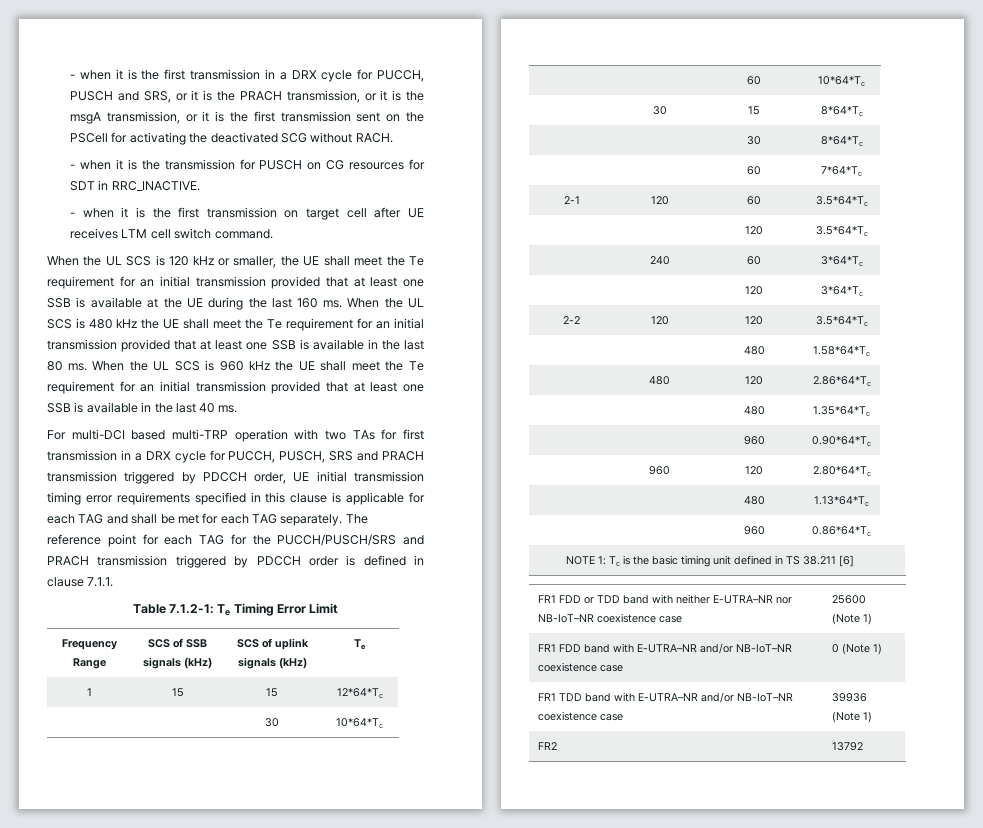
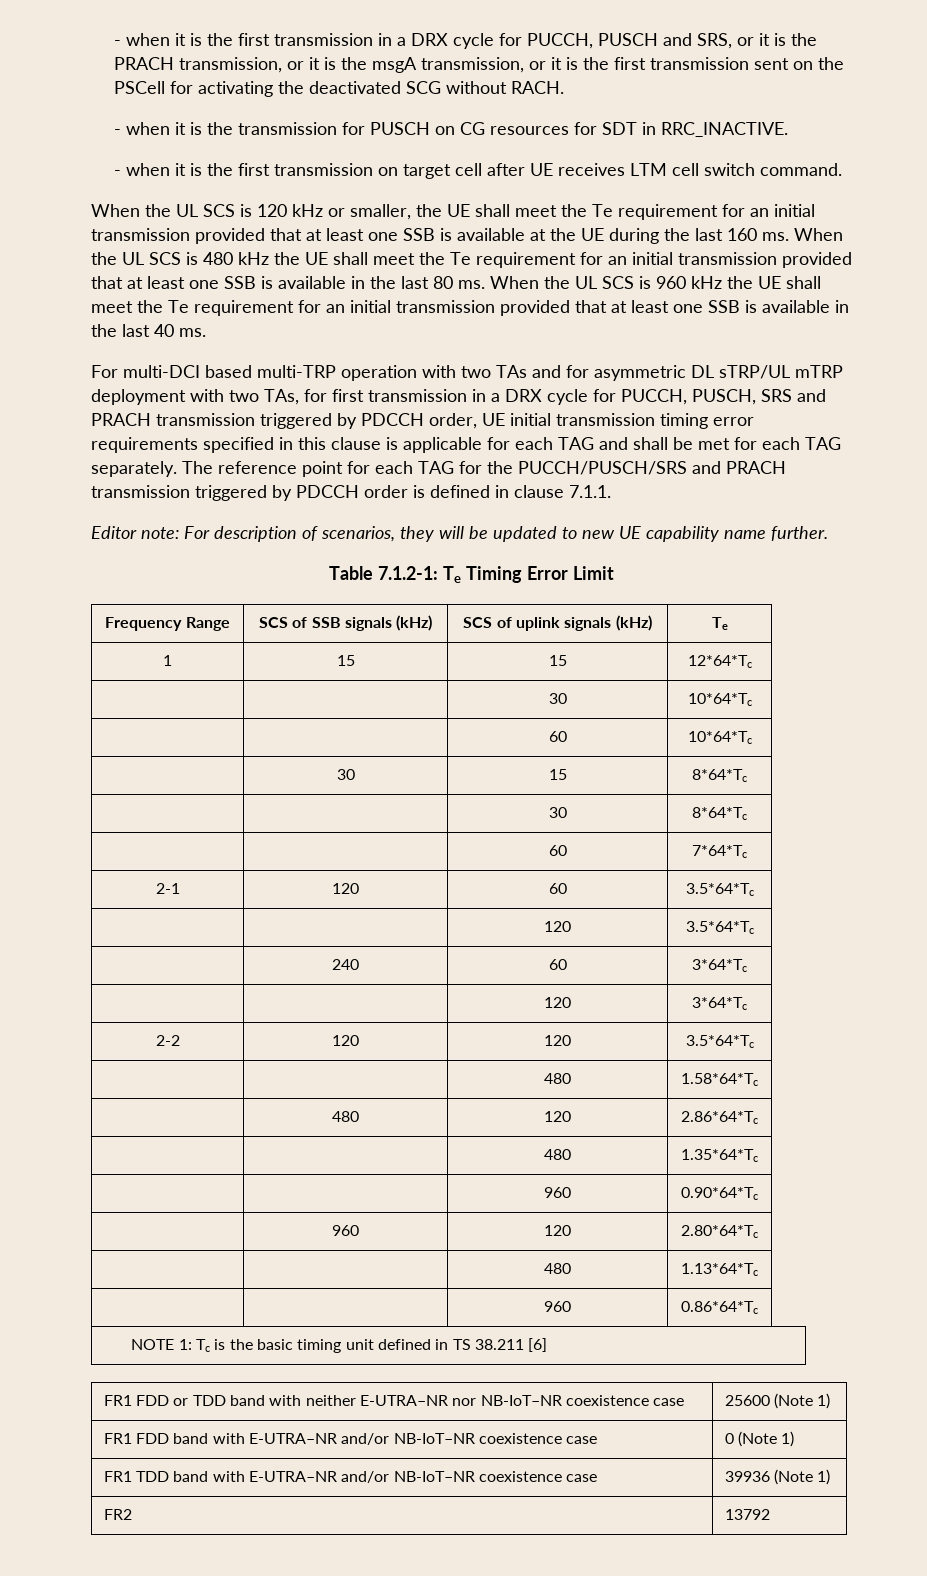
- For multi-DCI based multi-TRP operation with two TAs for first transmission in a DRX cycle for PUCCH, PUSCH, SRS and PRACH transmission triggered by PDCCH order, UE initial transmission timing error requirements specified in this clause is applicable for each TAG and shall be met for each TAG separately.
+ For multi-DCI based multi-TRP operation with two TAs and for asymmetric DL sTRP/UL mTRP deployment with two TAs, for first transmission in a DRX cycle for PUCCH, PUSCH, SRS and PRACH transmission triggered by PDCCH order, UE initial transmission timing error requirements specified in this clause is applicable for each TAG and shall be met for each TAG separately.
+ Editor note: For description of scenarios, they will be updated to new UE capability name further.

